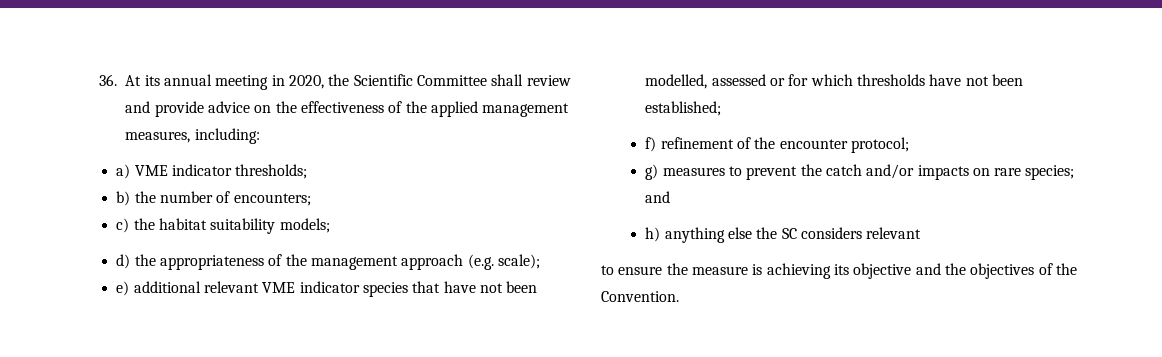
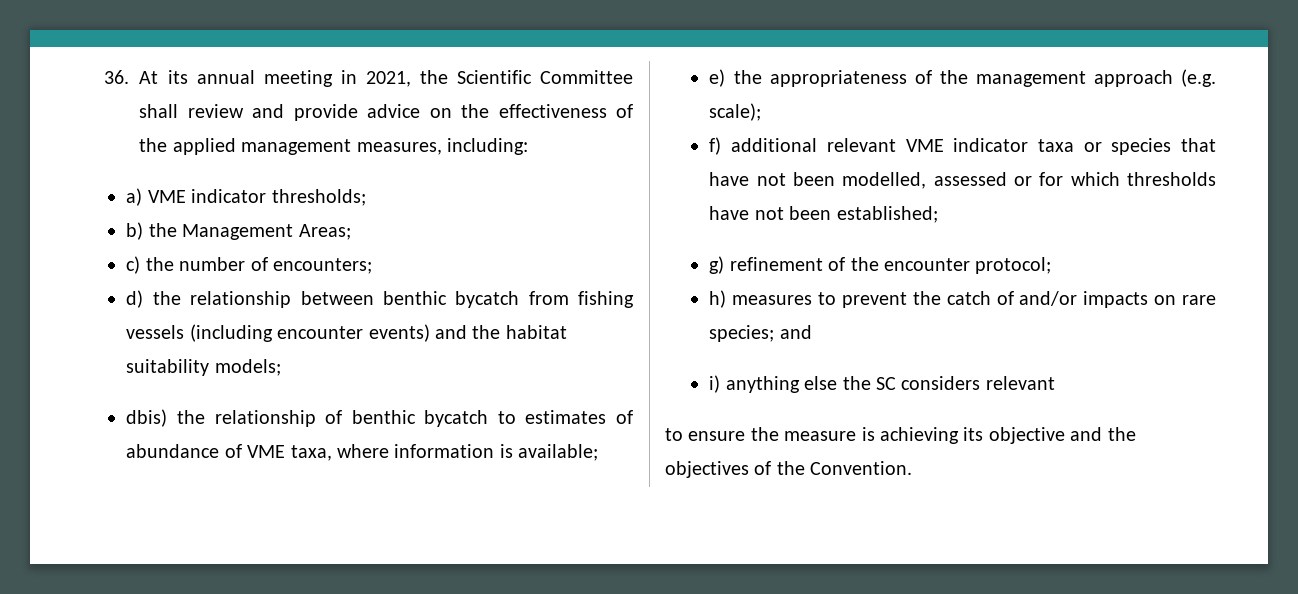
- 36. At its annual meeting in 2020, the Scientific Committee shall review and provide advice on the effectiveness of the applied management measures, including:
+ 36. At its annual meeting in 2021, the Scientific Committee shall review and provide advice on the effectiveness of the applied management measures, including:
- b) the number of encounters;
+ b) the Management Areas;
+ c) the number of encounters;
- c) the habitat suitability models;
- d) the appropriateness of the management approach (e.g. scale);
+ d) the relationship between benthic bycatch from fishing vessels (including encounter events) and the habitat suitability models;
+ dbis) the relationship of benthic bycatch to estimates of abundance of VME taxa, where information is available;
+ e) the appropriateness of the management approach (e.g. scale);
- e) additional relevant VME indicator species that have not been modelled, assessed or for which thresholds have not been established;
+ f) additional relevant VME indicator taxa or species that have not been modelled, assessed or for which thresholds have not been established;
- f) refinement of the encounter protocol;
+ g) refinement of the encounter protocol;
- g) measures to prevent the catch and/or impacts on rare species; and
+ h) measures to prevent the catch of and/or impacts on rare species; and
- h) anything else the SC considers relevant
+ i) anything else the SC considers relevant

